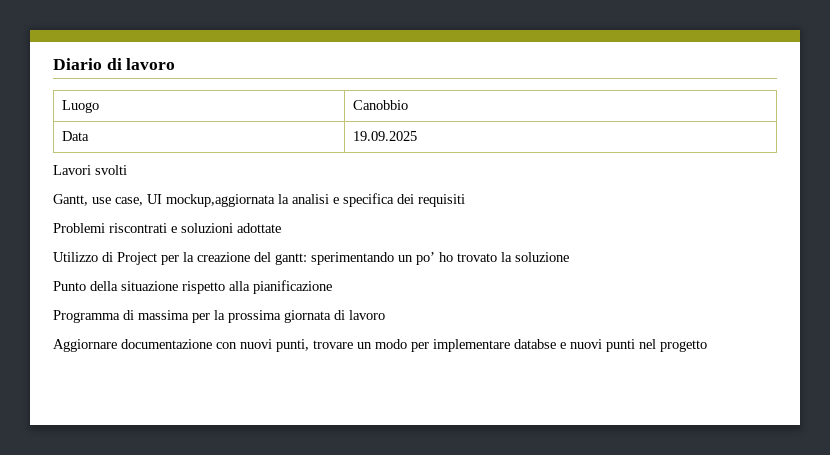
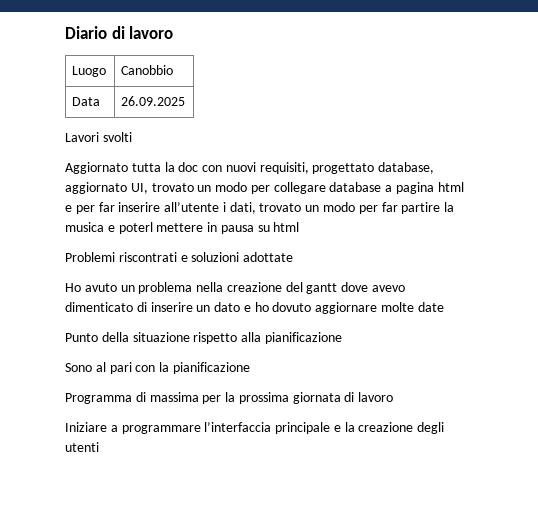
- Data | 19.09.2025
+ Data | 26.09.2025
- Gantt, use case, UI mockup,aggiornata la analisi e specifica dei requisiti
+ Aggiornato tutta la doc con nuovi requisiti, progettato database, aggiornato UI, trovato un modo per collegare database a pagina html e per far inserire all’utente i dati, trovato un modo per far partire la musica e poterl mettere in pausa su html
- Utilizzo di Project per la creazione del gantt: sperimentando un po’ ho trovato la soluzione
+ Ho avuto un problema nella creazione del gantt dove avevo dimenticato di inserire un dato e ho dovuto aggiornare molte date
+ Sono al pari con la pianificazione
- Aggiornare documentazione con nuovi punti, trovare un modo per implementare databse e nuovi punti nel progetto
+ Iniziare a programmare l’interfaccia principale e la creazione degli utenti

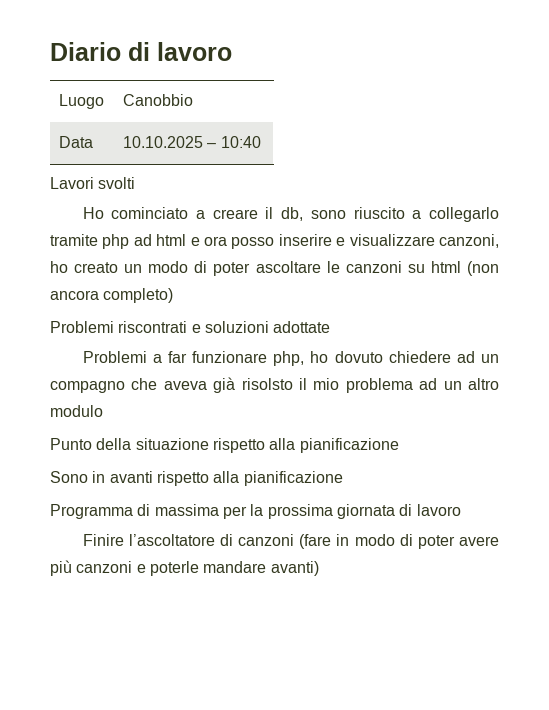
- Data | 26.09.2025
+ Data | 10.10.2025 – 10:40
- Aggiornato tutta la doc con nuovi requisiti, progettato database, aggiornato UI, trovato un modo per collegare database a pagina html e per far inserire all’utente i dati, trovato un modo per far partire la musica e poterl mettere in pausa su html
+ Ho cominciato a creare il db, sono riuscito a collegarlo tramite php ad html e ora posso inserire e visualizzare canzoni, ho creato un modo di poter ascoltare le canzoni su html (non ancora completo)
- Ho avuto un problema nella creazione del gantt dove avevo dimenticato di inserire un dato e ho dovuto aggiornare molte date
+ Problemi a far funzionare php, ho dovuto chiedere ad un compagno che aveva già risolsto il mio problema ad un altro modulo
- Sono al pari con la pianificazione
+ Sono in avanti rispetto alla pianificazione
- Iniziare a programmare l’interfaccia principale e la creazione degli utenti
+ Finire l’ascoltatore di canzoni (fare in modo di poter avere più canzoni e poterle mandare avanti)

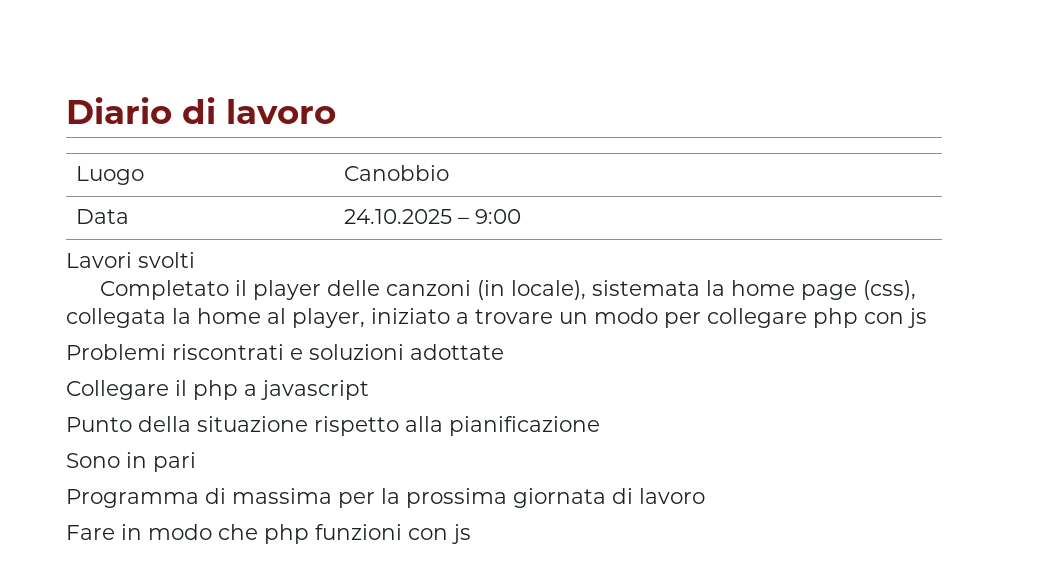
- Data | 10.10.2025 – 10:40
+ Data | 24.10.2025 – 9:00
- Ho cominciato a creare il db, sono riuscito a collegarlo tramite php ad html e ora posso inserire e visualizzare canzoni, ho creato un modo di poter ascoltare le canzoni su html (non ancora completo)
+ Completato il player delle canzoni (in locale), sistemata la home page (css), collegata la home al player, iniziato a trovare un modo per collegare php con js
- Problemi a far funzionare php, ho dovuto chiedere ad un compagno che aveva già risolsto il mio problema ad un altro modulo
+ Collegare il php a javascript
- Sono in avanti rispetto alla pianificazione
+ Sono in pari
- Finire l’ascoltatore di canzoni (fare in modo di poter avere più canzoni e poterle mandare avanti)
+ Fare in modo che php funzioni con js

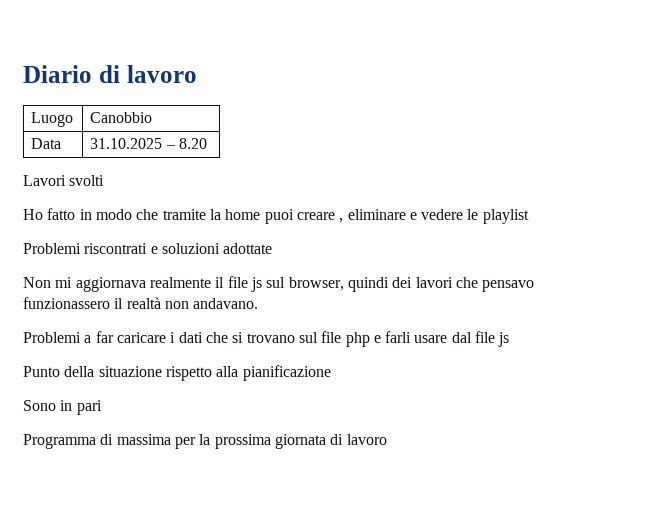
- Data | 24.10.2025 – 9:00
+ Data | 31.10.2025 – 8.20
- Completato il player delle canzoni (in locale), sistemata la home page (css), collegata la home al player, iniziato a trovare un modo per collegare php con js
+ Ho fatto in modo che tramite la home puoi creare , eliminare e vedere le playlist
- Collegare il php a javascript
+ Non mi aggiornava realmente il file js sul browser, quindi dei lavori che pensavo funzionassero il realtà non andavano.
+ Problemi a far caricare i dati che si trovano sul file php e farli usare dal file js
- Fare in modo che php funzioni con js

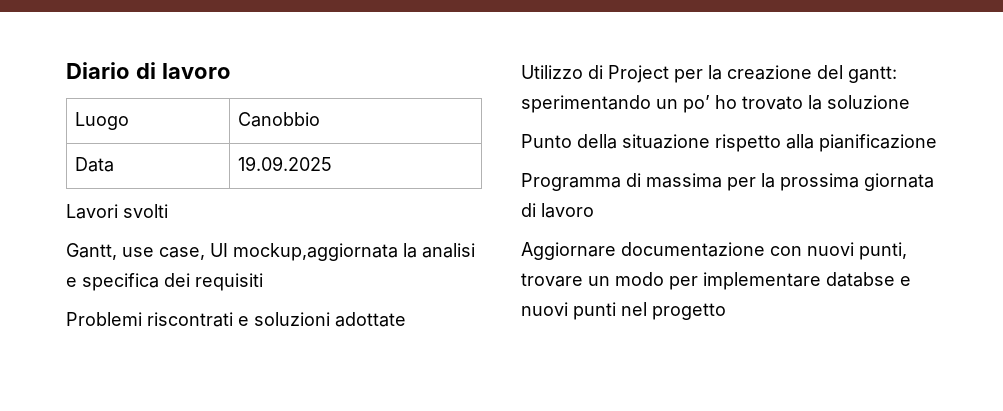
- Data | 31.10.2025 – 8.20
+ Data | 19.09.2025
- Ho fatto in modo che tramite la home puoi creare , eliminare e vedere le playlist
+ Gantt, use case, UI mockup,aggiornata la analisi e specifica dei requisiti
- Non mi aggiornava realmente il file js sul browser, quindi dei lavori che pensavo funzionassero il realtà non andavano.
- Problemi a far caricare i dati che si trovano sul file php e farli usare dal file js
+ Utilizzo di Project per la creazione del gantt: sperimentando un po’ ho trovato la soluzione
- Sono in pari
+ Aggiornare documentazione con nuovi punti, trovare un modo per implementare databse e nuovi punti nel progetto

